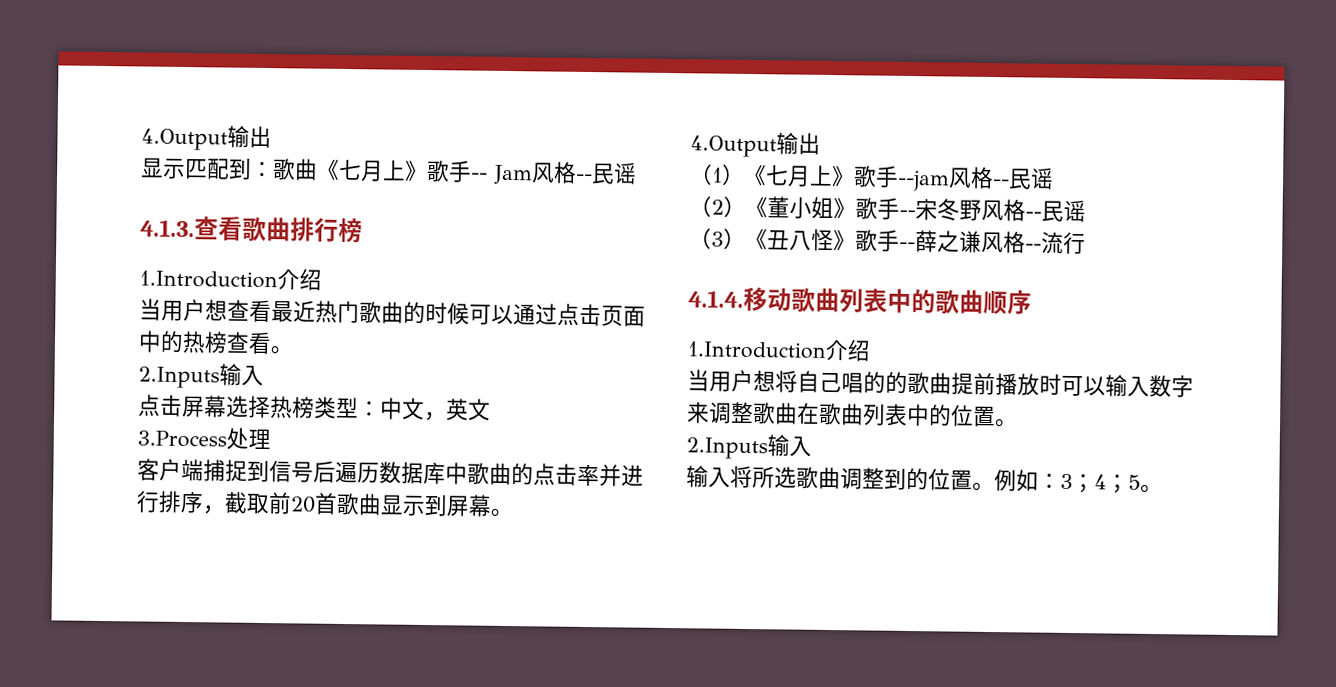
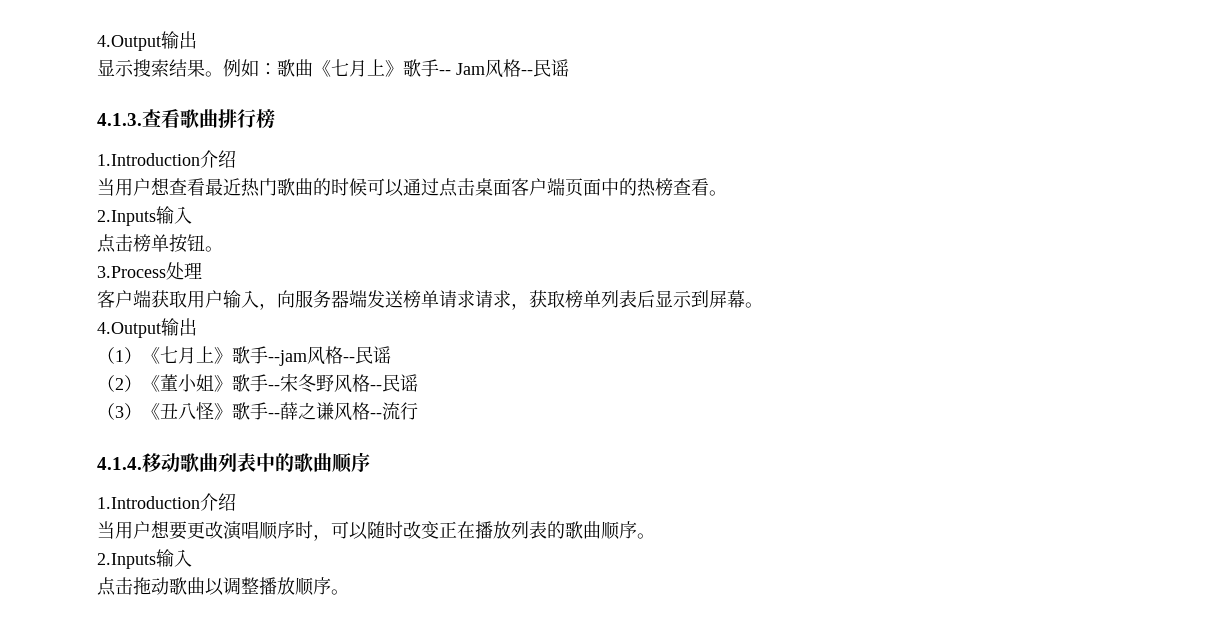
- 显示匹配到：歌曲《七月上》歌手-- Jam风格--民谣
+ 显示搜索结果。例如：歌曲《七月上》歌手-- Jam风格--民谣
- 当用户想查看最近热门歌曲的时候可以通过点击页面中的热榜查看。
+ 当用户想查看最近热门歌曲的时候可以通过点击桌面客户端页面中的热榜查看。
- 点击屏幕选择热榜类型：中文，英文
+ 点击榜单按钮。
  3.Process处理
- 客户端捕捉到信号后遍历数据库中歌曲的点击率并进行排序，截取前20首歌曲显示到屏幕。
+ 客户端获取用户输入，向服务器端发送榜单请求请求，获取榜单列表后显示到屏幕。
- 当用户想将自己唱的的歌曲提前播放时可以输入数字来调整歌曲在歌曲列表中的位置。
+ 当用户想要更改演唱顺序时，可以随时改变正在播放列表的歌曲顺序。
  2.Inputs输入
- 输入将所选歌曲调整到的位置。例如：3；4；5。
+ 点击拖动歌曲以调整播放顺序。

